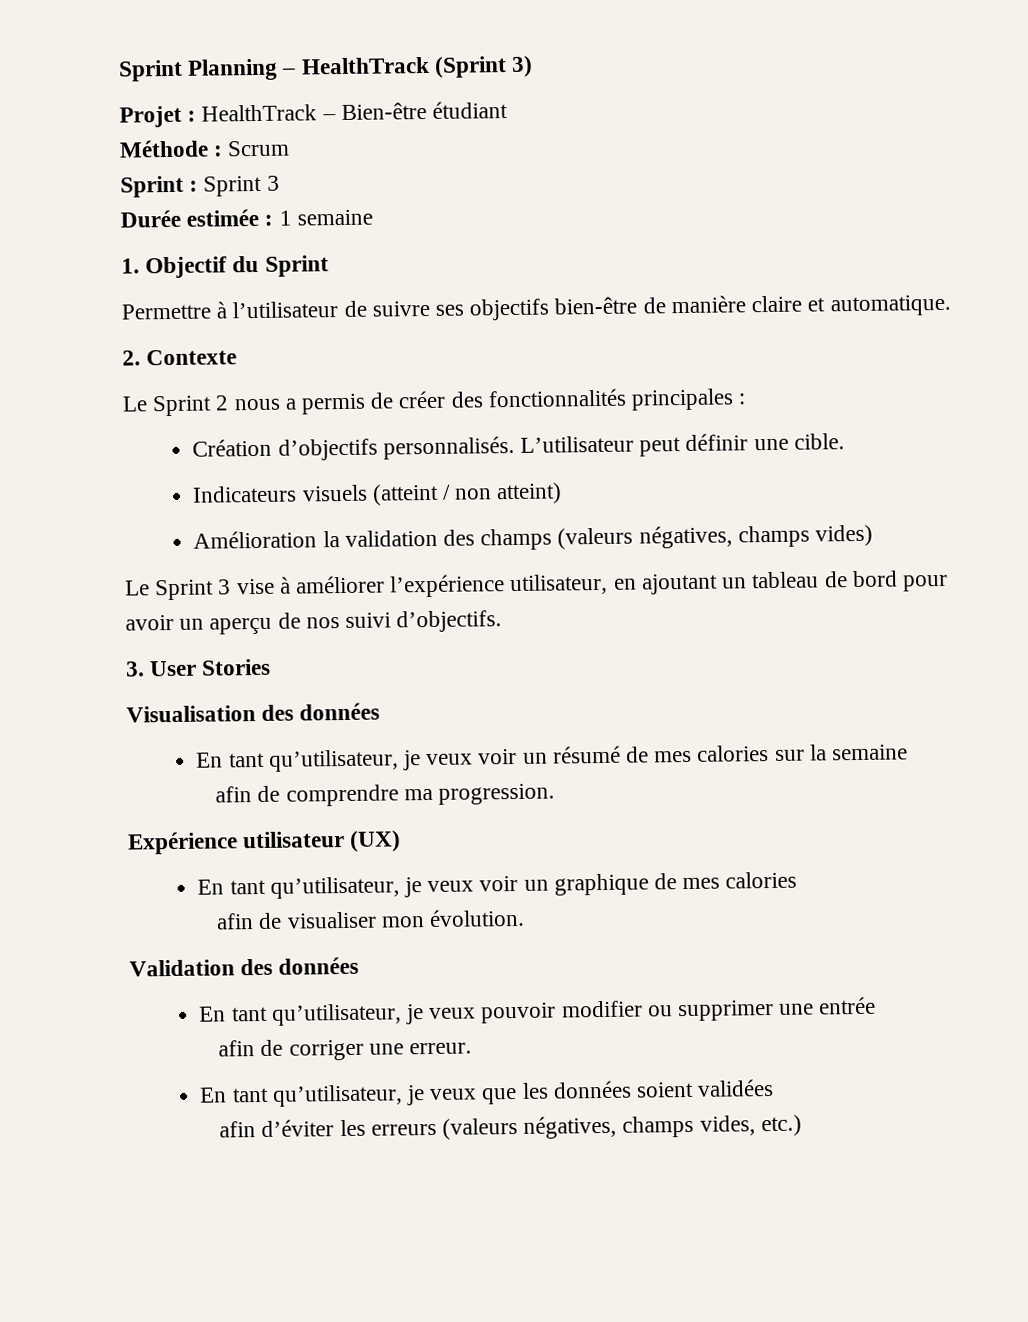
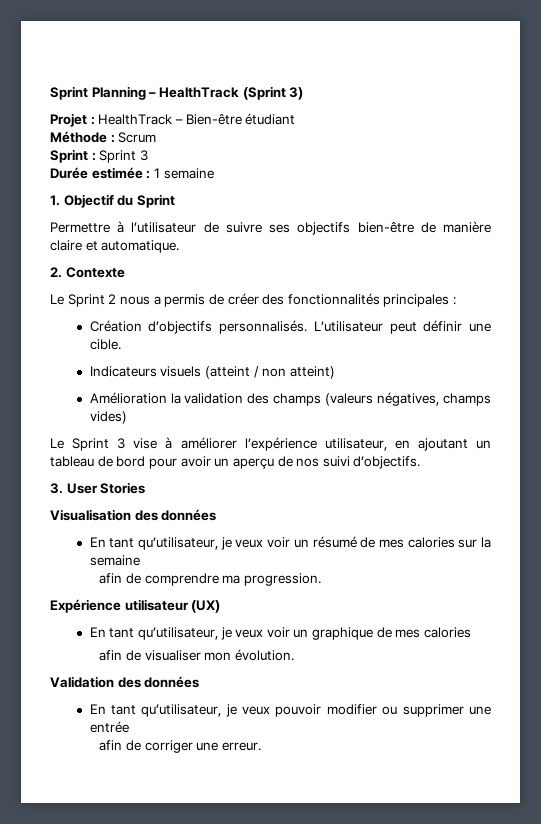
- En tant qu’utilisateur, je veux que les données soient validées
- afin d’éviter les erreurs (valeurs négatives, champs vides, etc.)

